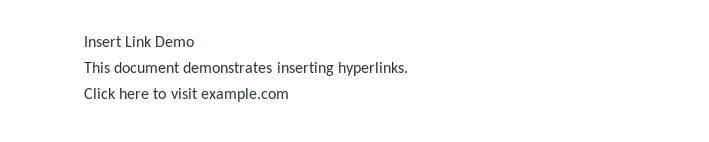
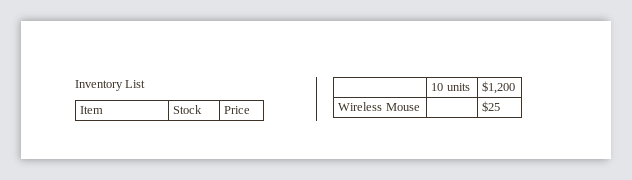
- Insert Link Demo
- This document demonstrates inserting hyperlinks.
- Click here to visit example.com
+ Inventory List
+ Item | Stock | Price
+ | 10 units | $1,200
+ Wireless Mouse | | $25

